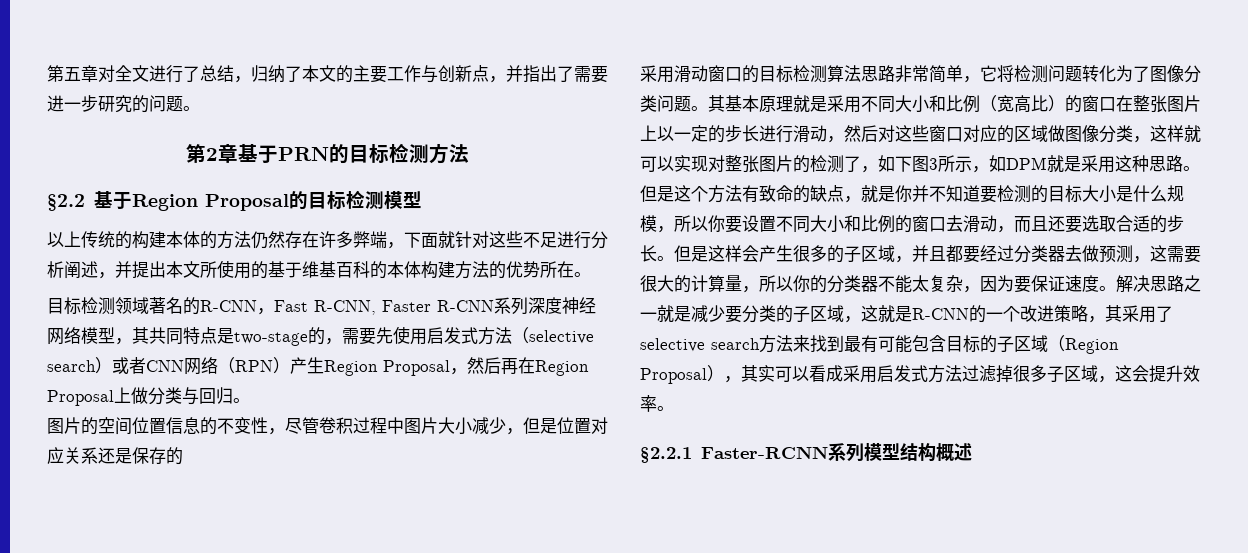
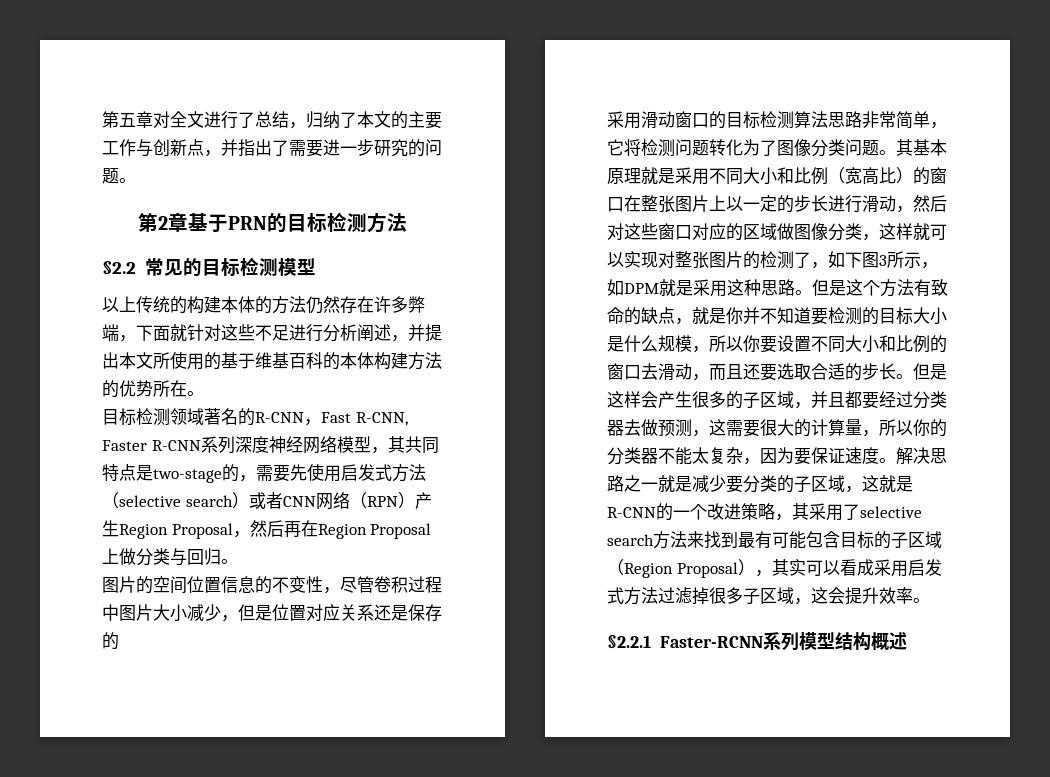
- §2.2基于Region Proposal的目标检测模型
+ §2.2常见的目标检测模型

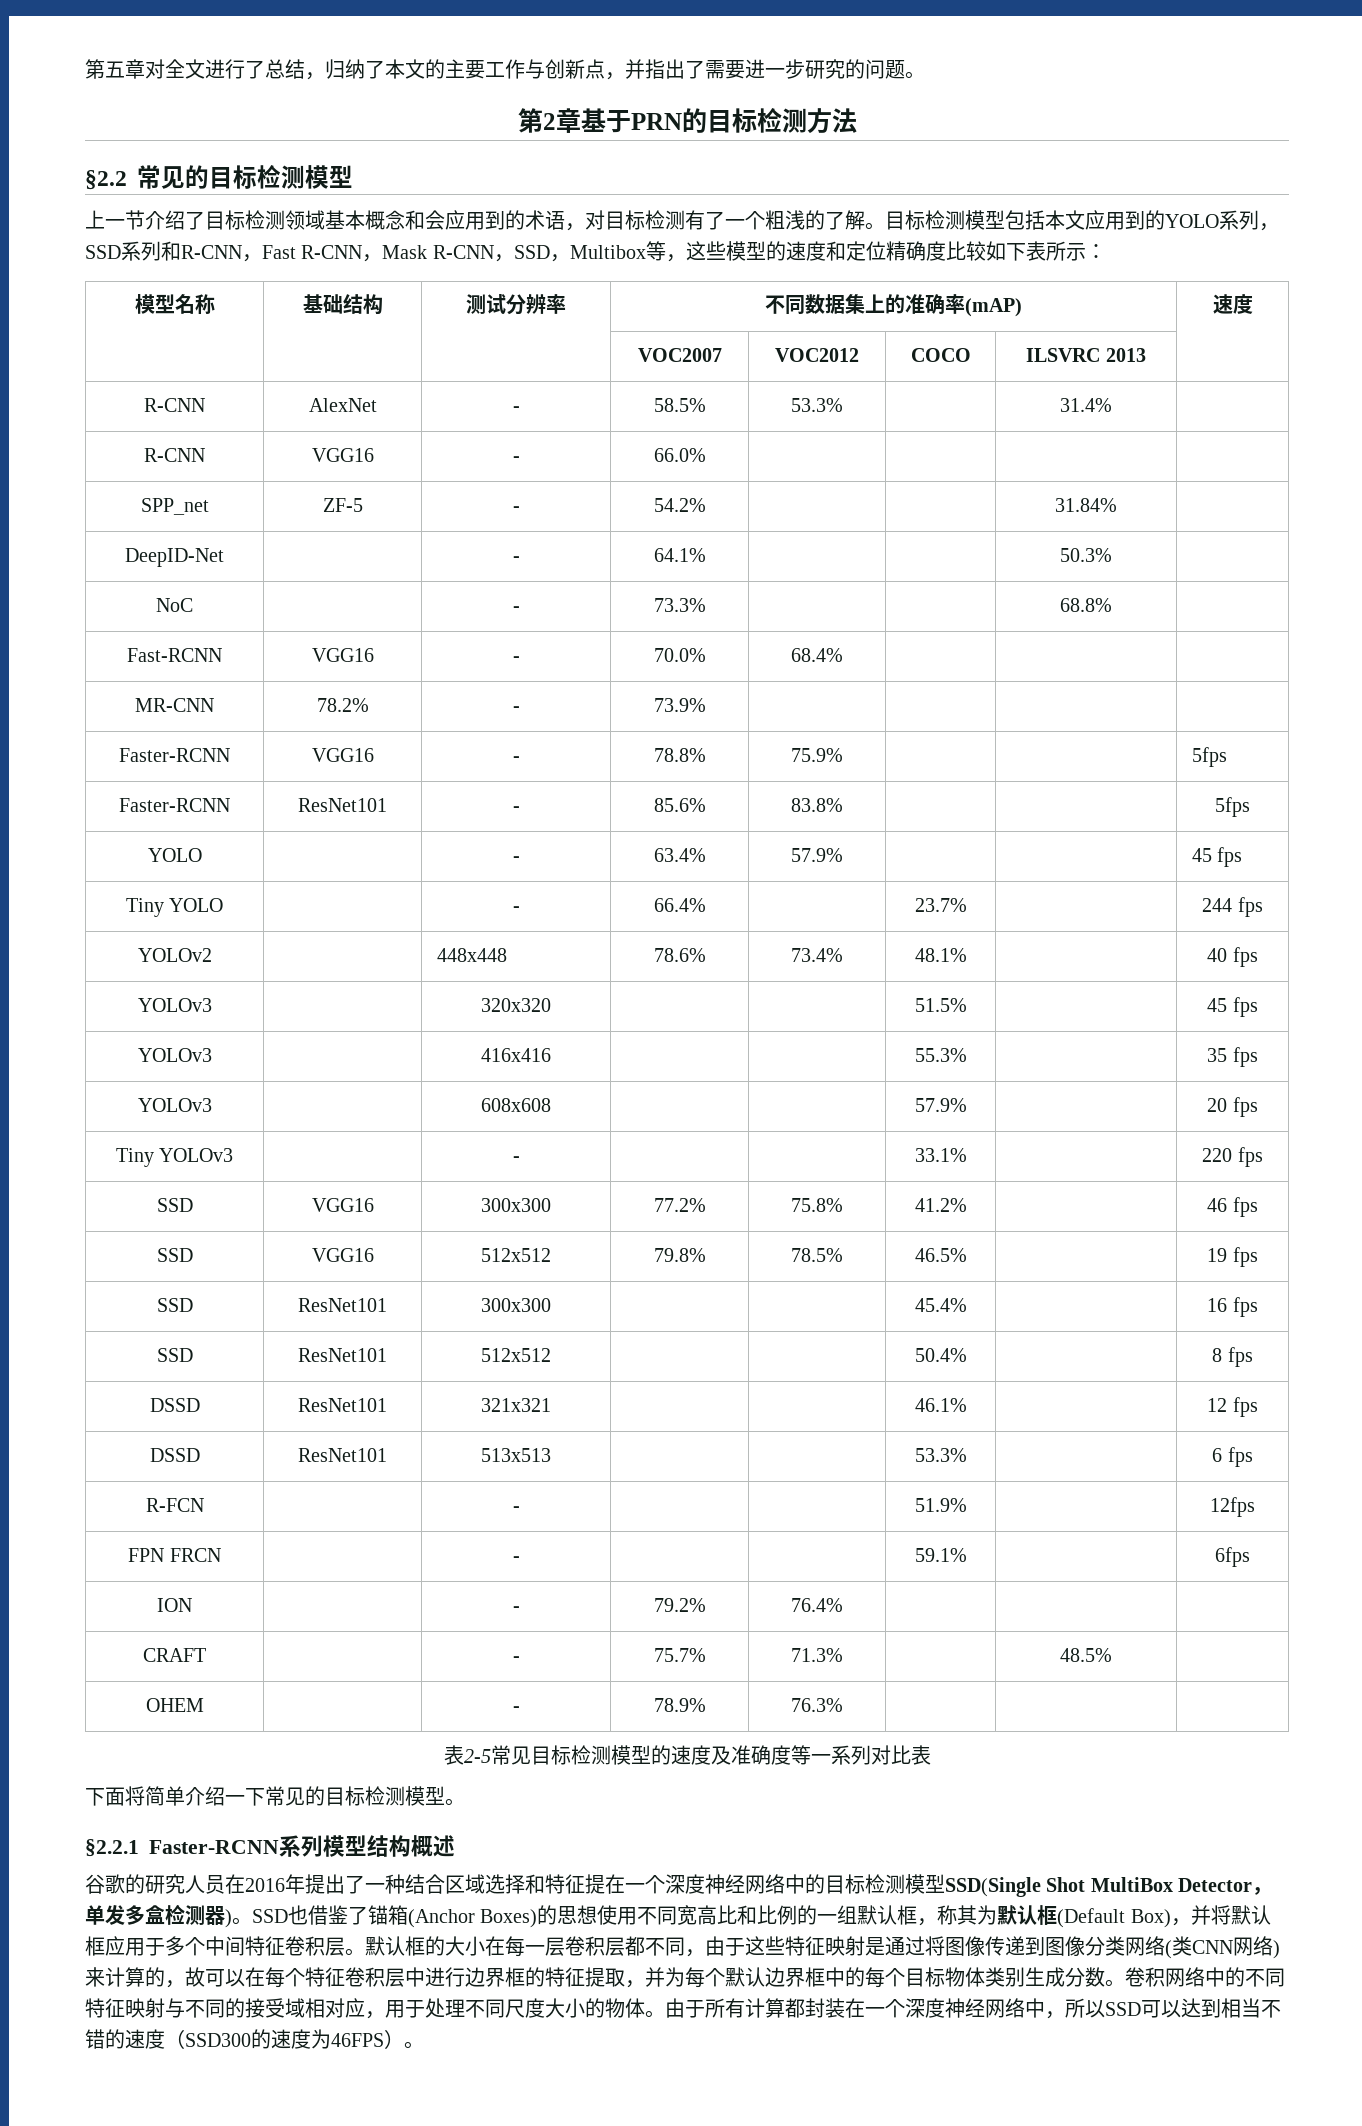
- 以上传统的构建本体的方法仍然存在许多弊端，下面就针对这些不足进行分析阐述，并提出本文所使用的基于维基百科的本体构建方法的优势所在。
- 目标检测领域著名的R-CNN，Fast R-CNN, Faster R-CNN系列深度神经网络模型，其共同特点是two-stage的，需要先使用启发式方法（selective search）或者CNN网络（RPN）产生Region Proposal，然后再在Region Proposal上做分类与回归。
- 图片的空间位置信息的不变性，尽管卷积过程中图片大小减少，但是位置对应关系还是保存的
- 采用滑动窗口的目标检测算法思路非常简单，它将检测问题转化为了图像分类问题。其基本原理就是采用不同大小和比例（宽高比）的窗口在整张图片上以一定的步长进行滑动，然后对这些窗口对应的区域做图像分类，这样就可以实现对整张图片的检测了，如下图3所示，如DPM就是采用这种思路。但是这个方法有致命的缺点，就是你并不知道要检测的目标大小是什么规模，所以你要设置不同大小和比例的窗口去滑动，而且还要选取合适的步长。但是这样会产生很多的子区域，并且都要经过分类器去做预测，这需要很大的计算量，所以你的分类器不能太复杂，因为要保证速度。解决思路之一就是减少要分类的子区域，这就是R-CNN的一个改进策略，其采用了selective search方法来找到最有可能包含目标的子区域（Region Proposal），其实可以看成采用启发式方法过滤掉很多子区域，这会提升效率。
+ 上一节介绍了目标检测领域基本概念和会应用到的术语，对目标检测有了一个粗浅的了解。目标检测模型包括本文应用到的YOLO系列，SSD系列和R-CNN，Fast R-CNN，Mask R-CNN，SSD，Multibox等，这些模型的速度和定位精确度比较如下表所示：
+ 模型名称 | 基础结构 | 测试分辨率 | 不同数据集上的准确率(mAP) | 速度
+ | | | VOC2007 | VOC2012 | COCO | ILSVRC 2013 |
+ R-CNN | AlexNet | - | 58.5% | 53.3% | | 31.4% |
+ R-CNN | VGG16 | - | 66.0% | | | |
+ SPP_net | ZF-5 | - | 54.2% | | | 31.84% |
+ DeepID-Net | | - | 64.1% | | | 50.3% |
+ NoC | | - | 73.3% | | | 68.8% |
+ Fast-RCNN | VGG16 | - | 70.0% | 68.4% | | |
+ MR-CNN | 78.2% | - | 73.9% | | | |
+ Faster-RCNN | VGG16 | - | 78.8% | 75.9% | | | 5fps
+ Faster-RCNN | ResNet101 | - | 85.6% | 83.8% | | | 5fps
+ YOLO | | - | 63.4% | 57.9% | | | 45 fps
+ Tiny YOLO | | - | 66.4% | | 23.7% | | 244 fps
+ YOLOv2 | | 448x448 | 78.6% | 73.4% | 48.1% | | 40 fps
+ YOLOv3 | | 320x320 | | | 51.5% | | 45 fps
+ YOLOv3 | | 416x416 | | | 55.3% | | 35 fps
+ YOLOv3 | | 608x608 | | | 57.9% | | 20 fps
+ Tiny YOLOv3 | | - | | | 33.1% | | 220 fps
+ SSD | VGG16 | 300x300 | 77.2% | 75.8% | 41.2% | | 46 fps
+ SSD | VGG16 | 512x512 | 79.8% | 78.5% | 46.5% | | 19 fps
+ SSD | ResNet101 | 300x300 | | | 45.4% | | 16 fps
+ SSD | ResNet101 | 512x512 | | | 50.4% | | 8 fps
+ DSSD | ResNet101 | 321x321 | | | 46.1% | | 12 fps
+ DSSD | ResNet101 | 513x513 | | | 53.3% | | 6 fps
+ R-FCN | | - | | | 51.9% | | 12fps
+ FPN FRCN | | - | | | 59.1% | | 6fps
+ ION | | - | 79.2% | 76.4% | | |
+ CRAFT | | - | 75.7% | 71.3% | | 48.5% |
+ OHEM | | - | 78.9% | 76.3% | | |
+ 表2-5常见目标检测模型的速度及准确度等一系列对比表
+ 下面将简单介绍一下常见的目标检测模型。
+ 谷歌的研究人员在2016年提出了一种结合区域选择和特征提在一个深度神经网络中的目标检测模型SSD(Single Shot MultiBox Detector，单发多盒检测器)。SSD也借鉴了锚箱(Anchor Boxes)的思想使用不同宽高比和比例的一组默认框，称其为默认框(Default Box)，并将默认框应用于多个中间特征卷积层。默认框的大小在每一层卷积层都不同，由于这些特征映射是通过将图像传递到图像分类网络(类CNN网络)来计算的，故可以在每个特征卷积层中进行边界框的特征提取，并为每个默认边界框中的每个目标物体类别生成分数。卷积网络中的不同特征映射与不同的接受域相对应，用于处理不同尺度大小的物体。由于所有计算都封装在一个深度神经网络中，所以SSD可以达到相当不错的速度（SSD300的速度为46FPS）。

